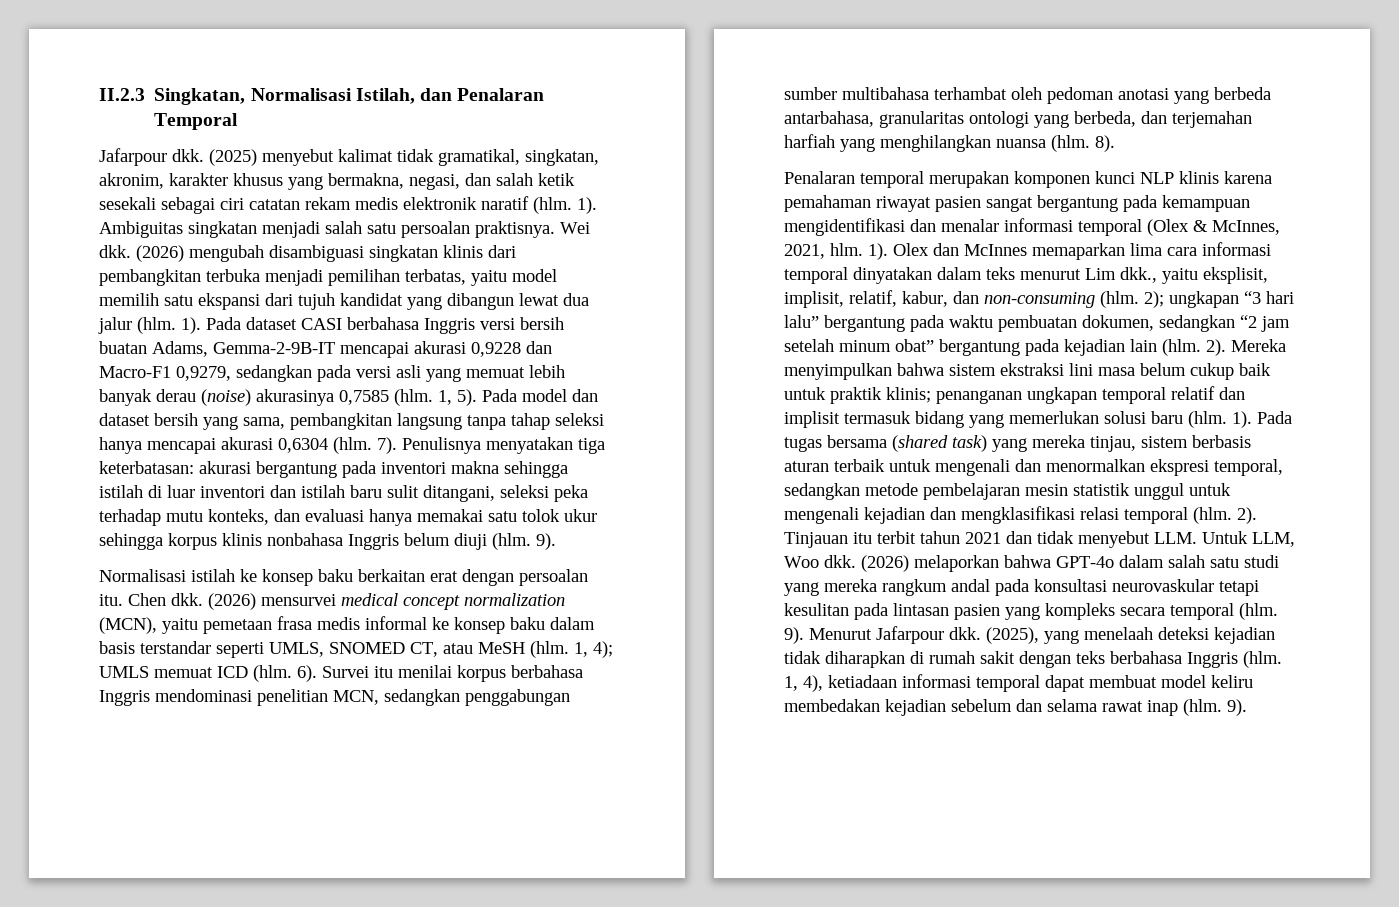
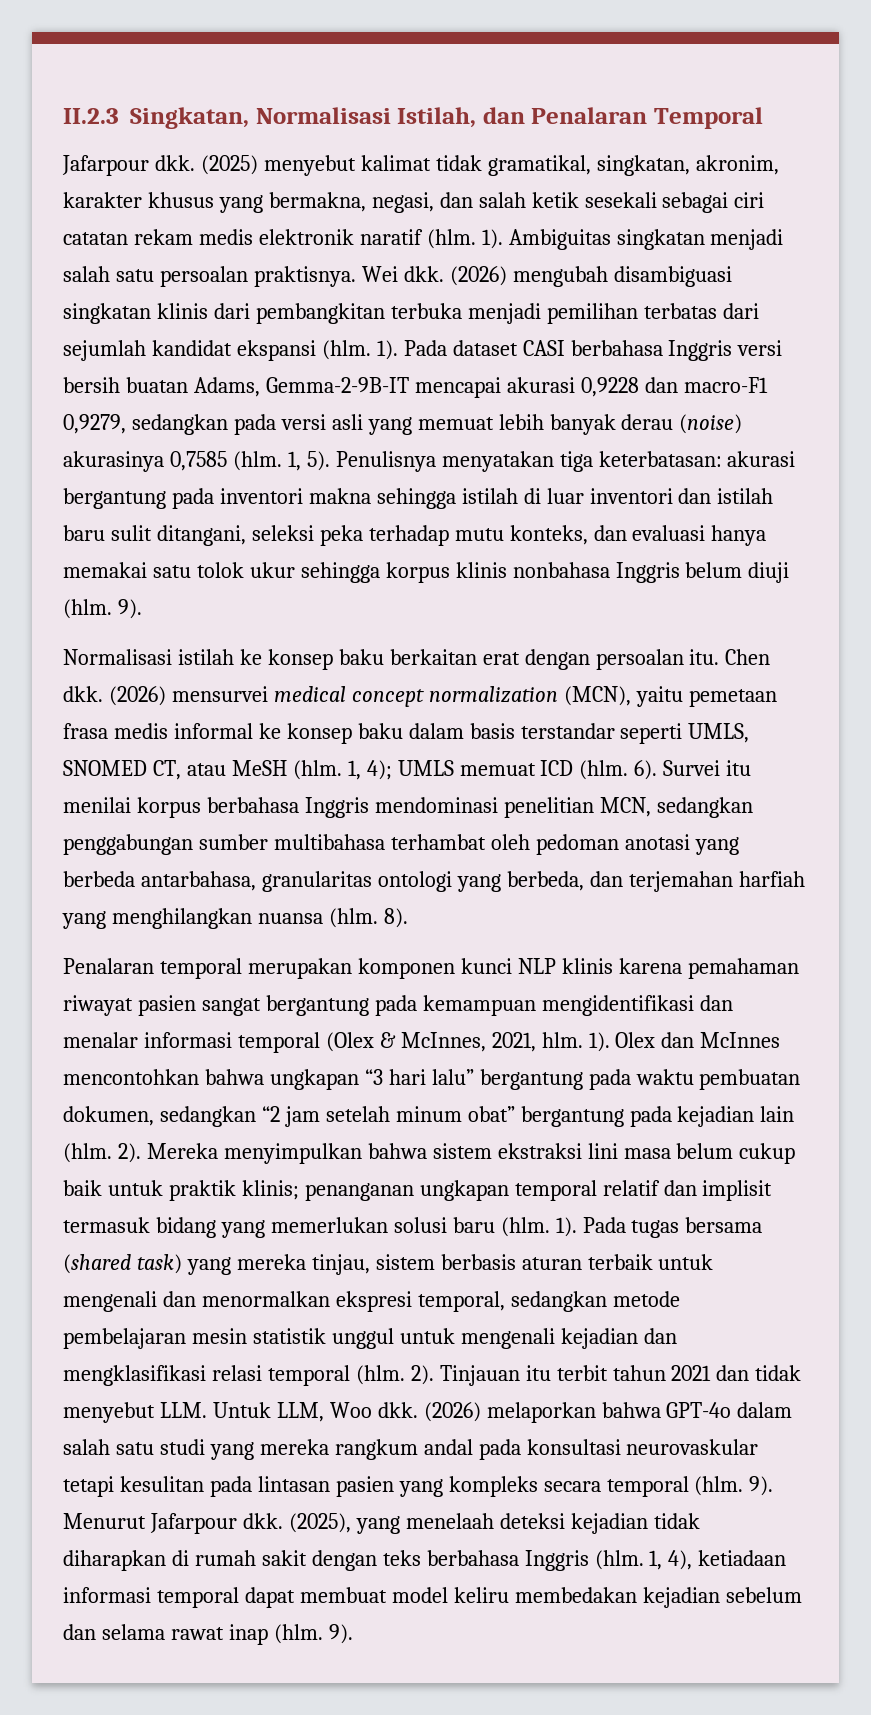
- (2026) mengubah disambiguasi singkatan klinis dari pembangkitan terbuka menjadi pemilihan terbatas, yaitu model memilih satu ekspansi dari tujuh kandidat yang dibangun lewat dua jalur (hlm.
+ (2026) mengubah disambiguasi singkatan klinis dari pembangkitan terbuka menjadi pemilihan terbatas dari sejumlah kandidat ekspansi (hlm.
- Pada dataset CASI berbahasa Inggris versi bersih buatan Adams, Gemma-2-9B-IT mencapai akurasi 0,9228 dan Macro-F1 0,9279, sedangkan pada versi asli yang memuat lebih banyak derau (noise) akurasinya 0,7585 (hlm.
+ Pada dataset CASI berbahasa Inggris versi bersih buatan Adams, Gemma-2-9B-IT mencapai akurasi 0,9228 dan macro-F1 0,9279, sedangkan pada versi asli yang memuat lebih banyak derau (noise) akurasinya 0,7585 (hlm.
- Pada model dan dataset bersih yang sama, pembangkitan langsung tanpa tahap seleksi hanya mencapai akurasi 0,6304 (hlm. 7).
- Olex dan McInnes memaparkan lima cara informasi temporal dinyatakan dalam teks menurut Lim dkk., yaitu eksplisit, implisit, relatif, kabur, dan non-consuming (hlm. 2); ungkapan “3 hari lalu” bergantung pada waktu pembuatan dokumen, sedangkan “2 jam setelah minum obat” bergantung pada kejadian lain (hlm.
+ Olex dan McInnes mencontohkan bahwa ungkapan “3 hari lalu” bergantung pada waktu pembuatan dokumen, sedangkan “2 jam setelah minum obat” bergantung pada kejadian lain (hlm.

